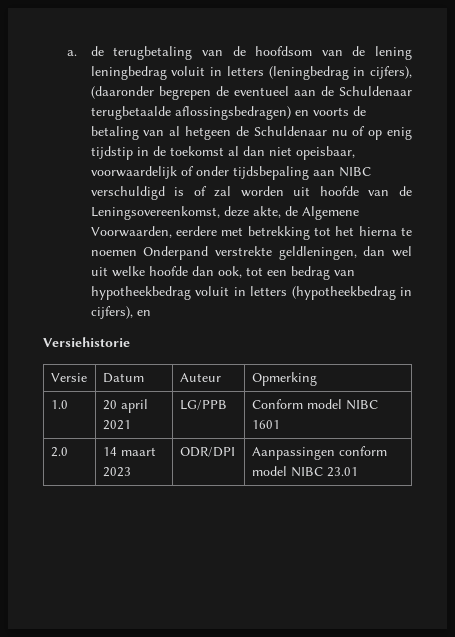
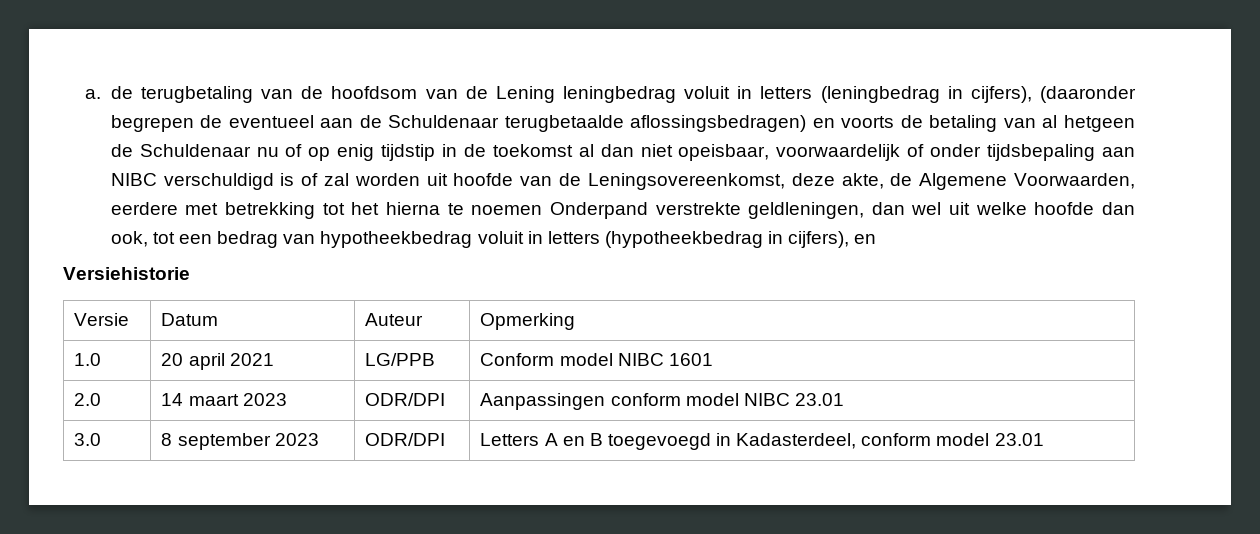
- a. de terugbetaling van de hoofdsom van de lening leningbedrag voluit in letters (leningbedrag in cijfers), (daaronder begrepen de eventueel aan de Schuldenaar terugbetaalde aflossingsbedragen) en voorts de betaling van al hetgeen de Schuldenaar nu of op enig tijdstip in de toekomst al dan niet opeisbaar, voorwaardelijk of onder tijdsbepaling aan NIBC verschuldigd is of zal worden uit hoofde van de Leningsovereenkomst, deze akte, de Algemene Voorwaarden, eerdere met betrekking tot het hierna te noemen Onderpand verstrekte geldleningen, dan wel uit welke hoofde dan ook, tot een bedrag van hypotheekbedrag voluit in letters (hypotheekbedrag in cijfers), en
+ a. de terugbetaling van de hoofdsom van de Lening leningbedrag voluit in letters (leningbedrag in cijfers), (daaronder begrepen de eventueel aan de Schuldenaar terugbetaalde aflossingsbedragen) en voorts de betaling van al hetgeen de Schuldenaar nu of op enig tijdstip in de toekomst al dan niet opeisbaar, voorwaardelijk of onder tijdsbepaling aan NIBC verschuldigd is of zal worden uit hoofde van de Leningsovereenkomst, deze akte, de Algemene Voorwaarden, eerdere met betrekking tot het hierna te noemen Onderpand verstrekte geldleningen, dan wel uit welke hoofde dan ook, tot een bedrag van hypotheekbedrag voluit in letters (hypotheekbedrag in cijfers), en
+ 3.0 | 8 september 2023 | ODR/DPI | Letters A en B toegevoegd in Kadasterdeel, conform model 23.01

